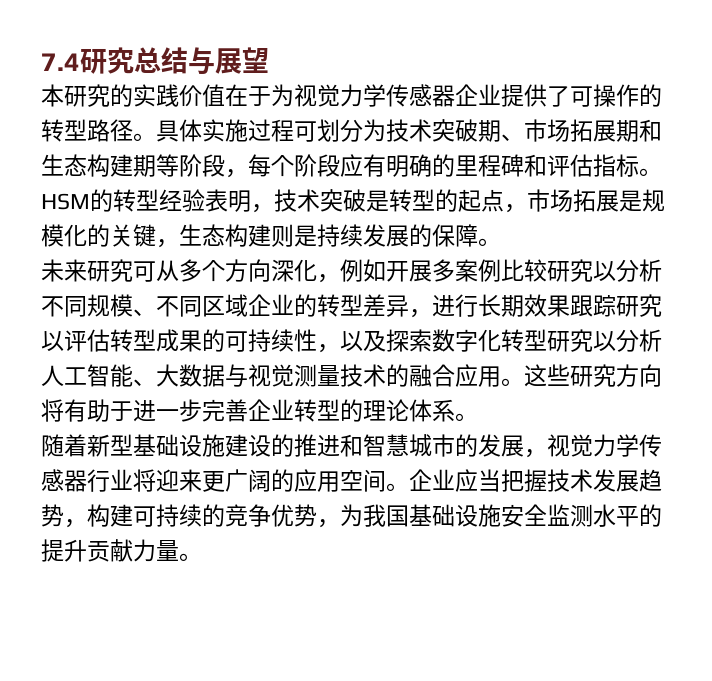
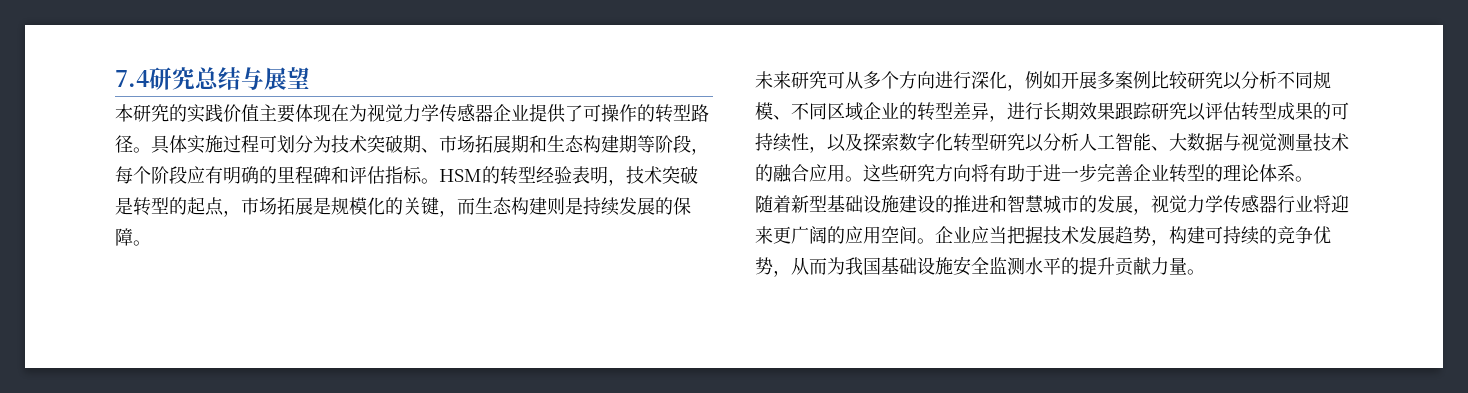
- 本研究的实践价值在于为视觉力学传感器企业提供了可操作的转型路径。
+ 本研究的实践价值主要体现在为视觉力学传感器企业提供了可操作的转型路径。
- HSM的转型经验表明，技术突破是转型的起点，市场拓展是规模化的关键，生态构建则是持续发展的保障。
+ HSM的转型经验表明，技术突破是转型的起点，市场拓展是规模化的关键，而生态构建则是持续发展的保障。
- 未来研究可从多个方向深化，例如开展多案例比较研究以分析不同规模、不同区域企业的转型差异，进行长期效果跟踪研究以评估转型成果的可持续性，以及探索数字化转型研究以分析人工智能、大数据与视觉测量技术的融合应用。
+ 未来研究可从多个方向进行深化，例如开展多案例比较研究以分析不同规模、不同区域企业的转型差异，进行长期效果跟踪研究以评估转型成果的可持续性，以及探索数字化转型研究以分析人工智能、大数据与视觉测量技术的融合应用。
- 企业应当把握技术发展趋势，构建可持续的竞争优势，为我国基础设施安全监测水平的提升贡献力量。
+ 企业应当把握技术发展趋势，构建可持续的竞争优势，从而为我国基础设施安全监测水平的提升贡献力量。

